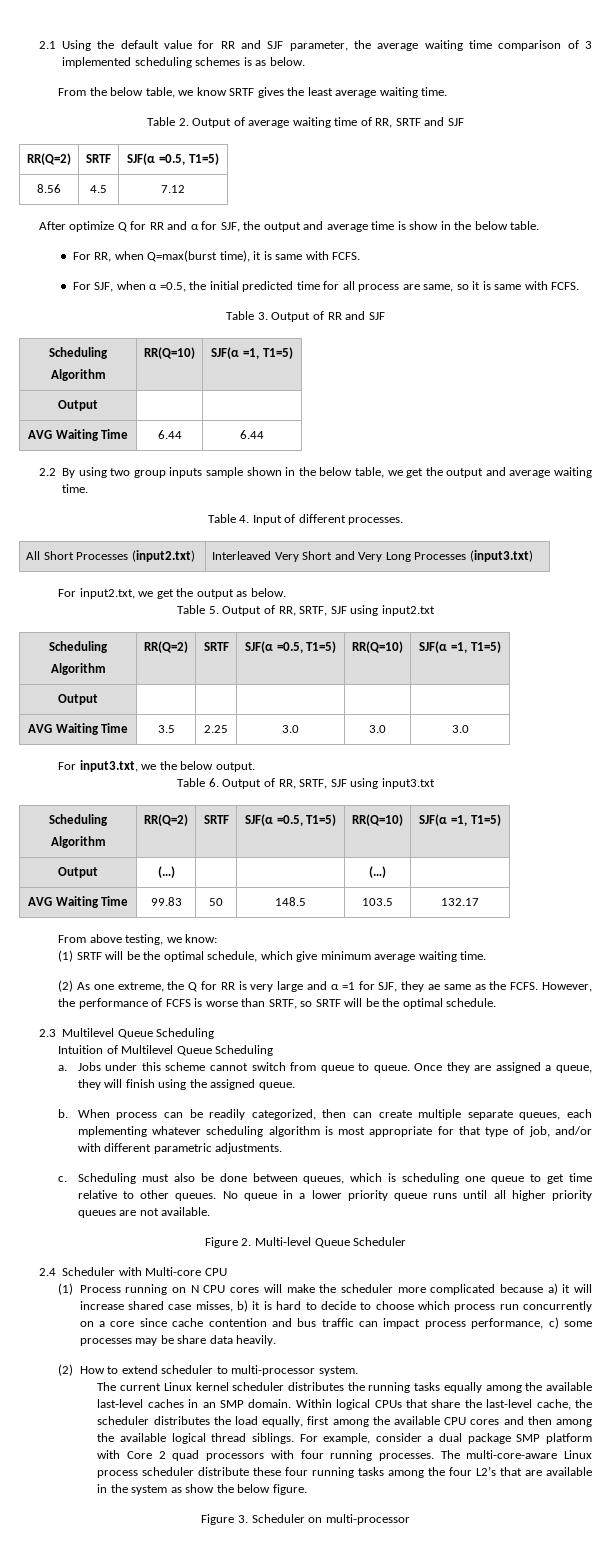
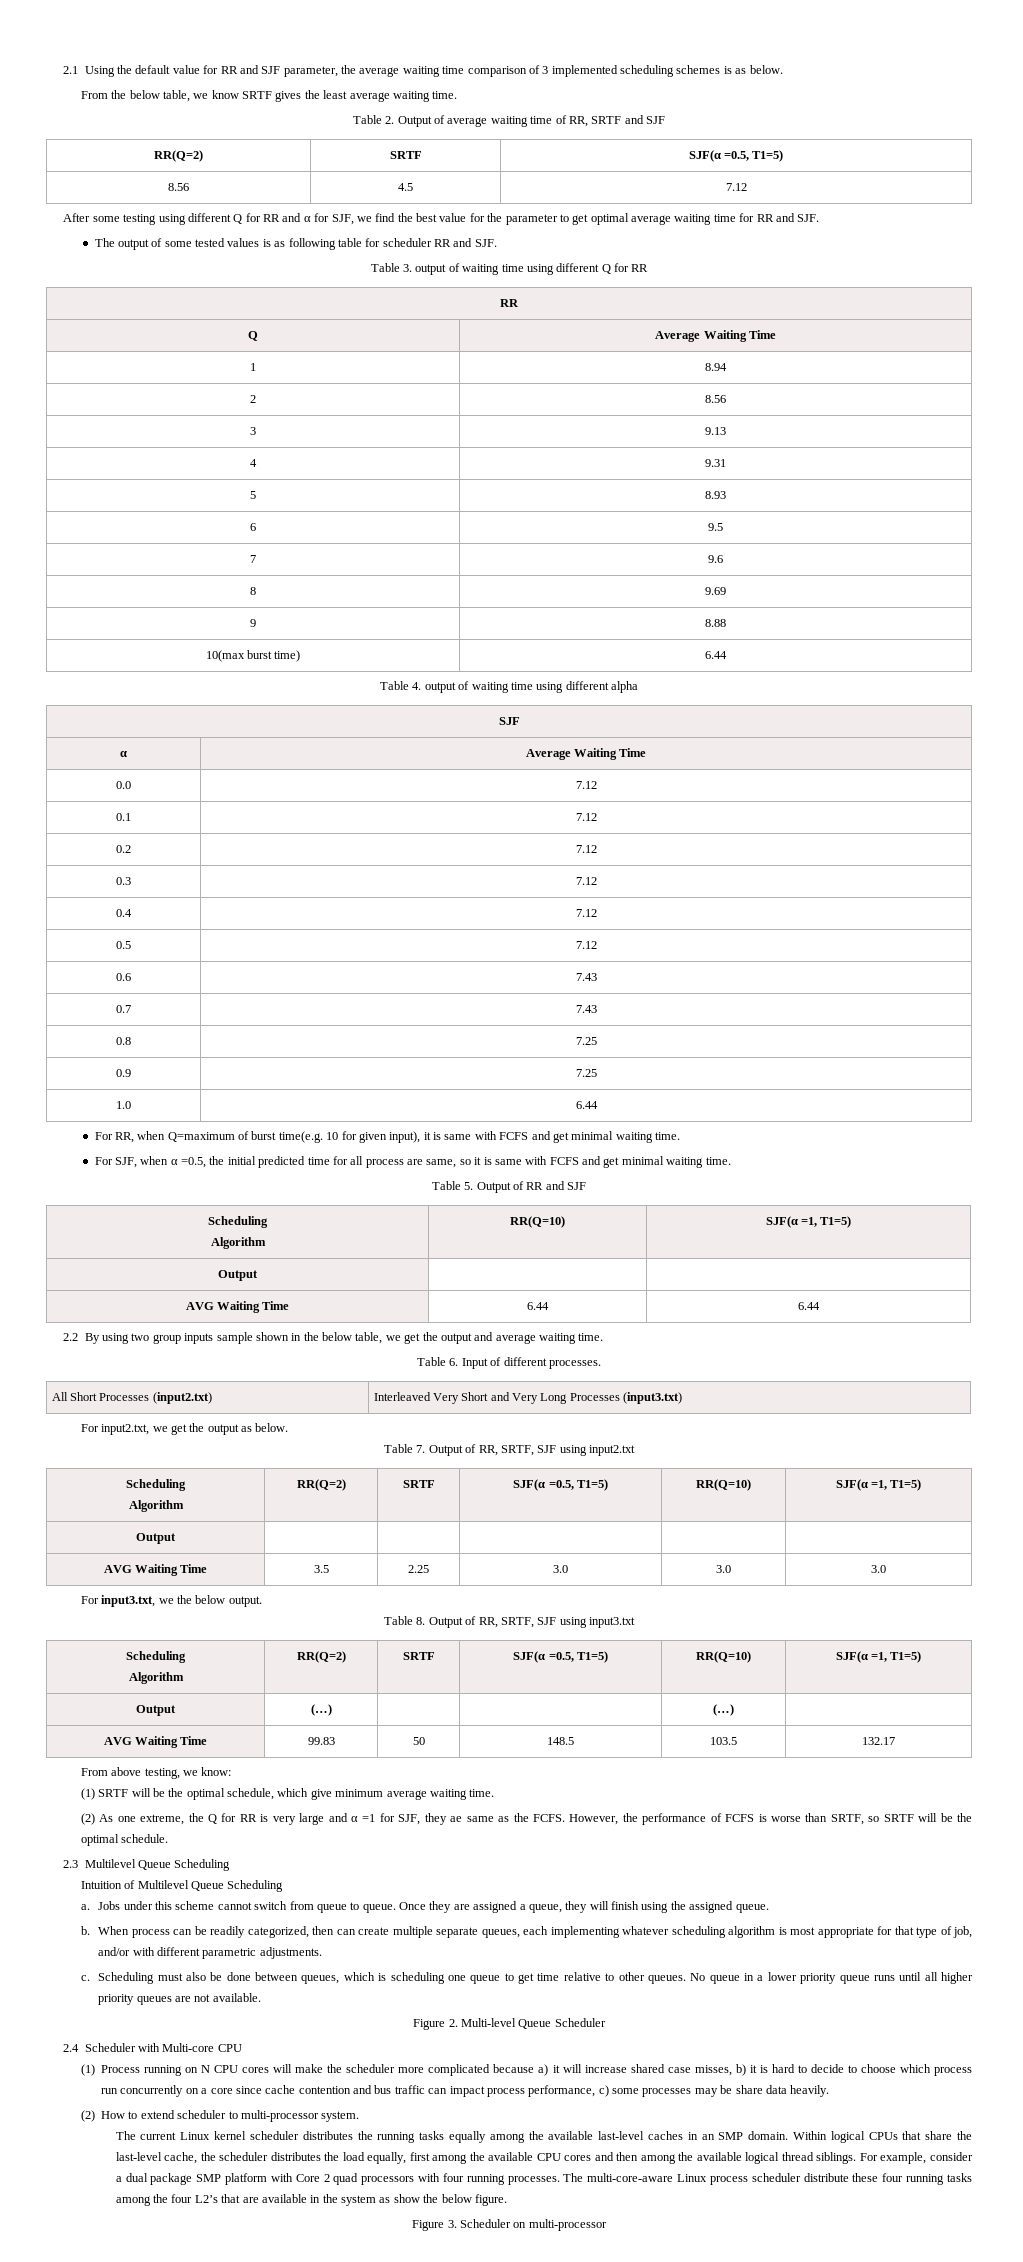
- After optimize Q for RR and α for SJF, the output and average time is show in the below table.
- For RR, when Q=max(burst time), it is same with FCFS.
+ After some testing using different Q for RR and α for SJF, we find the best value for the parameter to get optimal average waiting time for RR and SJF.
+ The output of some tested values is as following table for scheduler RR and SJF.
+ Table 3. output of waiting time using different Q for RR
+ RR
+ Q | Average Waiting Time
+ 1 | 8.94
+ 2 | 8.56
+ 3 | 9.13
+ 4 | 9.31
+ 5 | 8.93
+ 6 | 9.5
+ 7 | 9.6
+ 8 | 9.69
+ 9 | 8.88
+ 10(max burst time) | 6.44
+ Table 4. output of waiting time using different alpha
+ SJF
+ α | Average Waiting Time
+ 0.0 | 7.12
+ 0.1 | 7.12
+ 0.2 | 7.12
+ 0.3 | 7.12
+ 0.4 | 7.12
+ 0.5 | 7.12
+ 0.6 | 7.43
+ 0.7 | 7.43
+ 0.8 | 7.25
+ 0.9 | 7.25
+ 1.0 | 6.44
+ For RR, when Q=maximum of burst time(e.g. 10 for given input), it is same with FCFS and get minimal waiting time.
- For SJF, when α =0.5, the initial predicted time for all process are same, so it is same with FCFS.
- Table 3. Output of RR and SJF
+ For SJF, when α =0.5, the initial predicted time for all process are same, so it is same with FCFS and get minimal waiting time.
+ Table 5. Output of RR and SJF
- Table 4. Input of different processes.
+ Table 6. Input of different processes.
- Table 5. Output of RR, SRTF, SJF using input2.txt
+ Table 7. Output of RR, SRTF, SJF using input2.txt
- Table 6. Output of RR, SRTF, SJF using input3.txt
+ Table 8. Output of RR, SRTF, SJF using input3.txt
- When process can be readily categorized, then can create multiple separate queues, each mplementing whatever scheduling algorithm is most appropriate for that type of job, and/or with different parametric adjustments.
+ When process can be readily categorized, then can create multiple separate queues, each implementing whatever scheduling algorithm is most appropriate for that type of job, and/or with different parametric adjustments.

